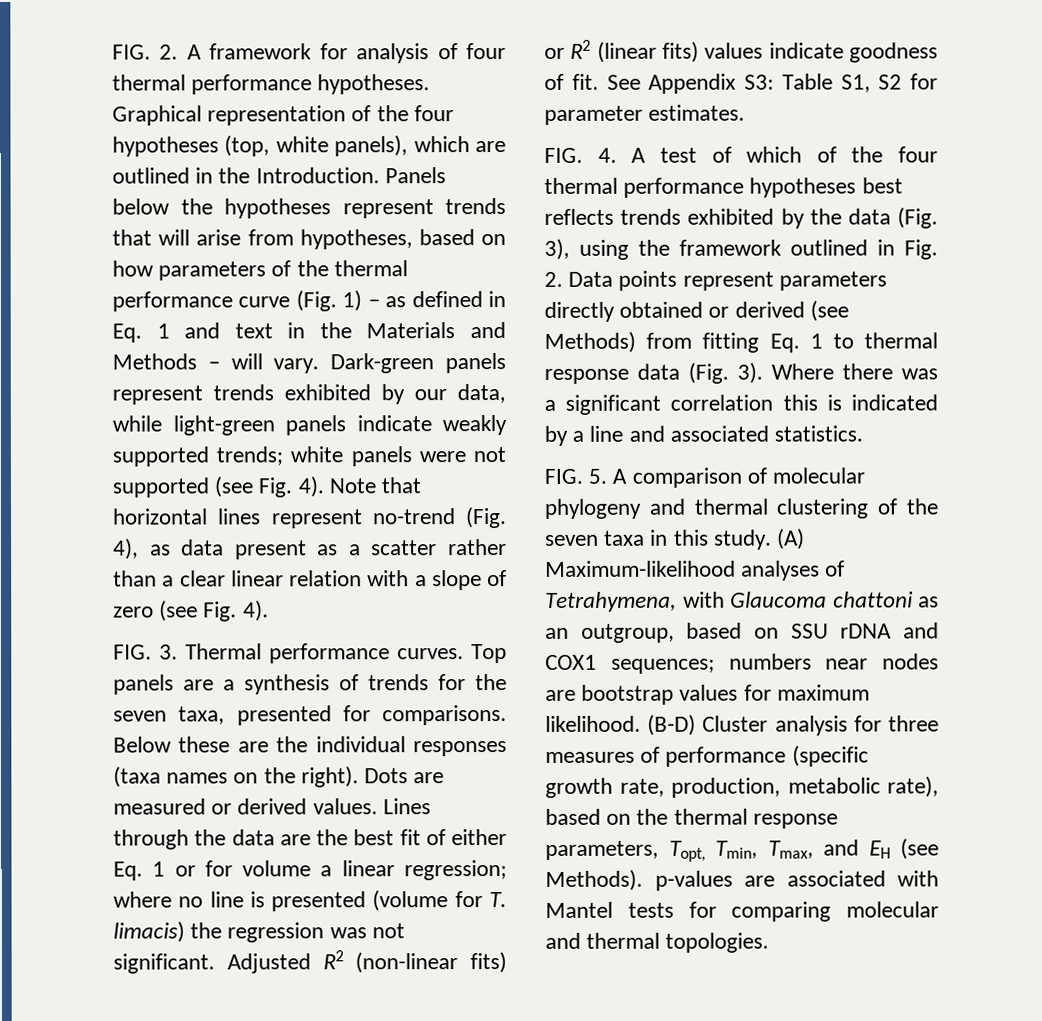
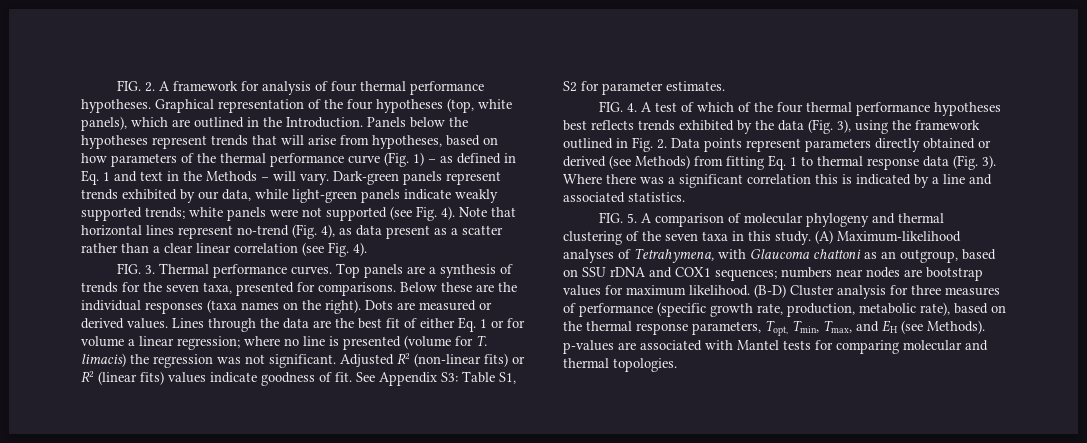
- Panels below the hypotheses represent trends that will arise from hypotheses, based on how parameters of the thermal performance curve (Fig. 1) – as defined in Eq. 1 and text in the Materials and Methods – will vary.
+ Panels below the hypotheses represent trends that will arise from hypotheses, based on how parameters of the thermal performance curve (Fig. 1) – as defined in Eq. 1 and text in the Methods – will vary.
- Note that horizontal lines represent no-trend (Fig. 4), as data present as a scatter rather than a clear linear relation with a slope of zero (see Fig. 4).
+ Note that horizontal lines represent no-trend (Fig. 4), as data present as a scatter rather than a clear linear correlation (see Fig. 4).

